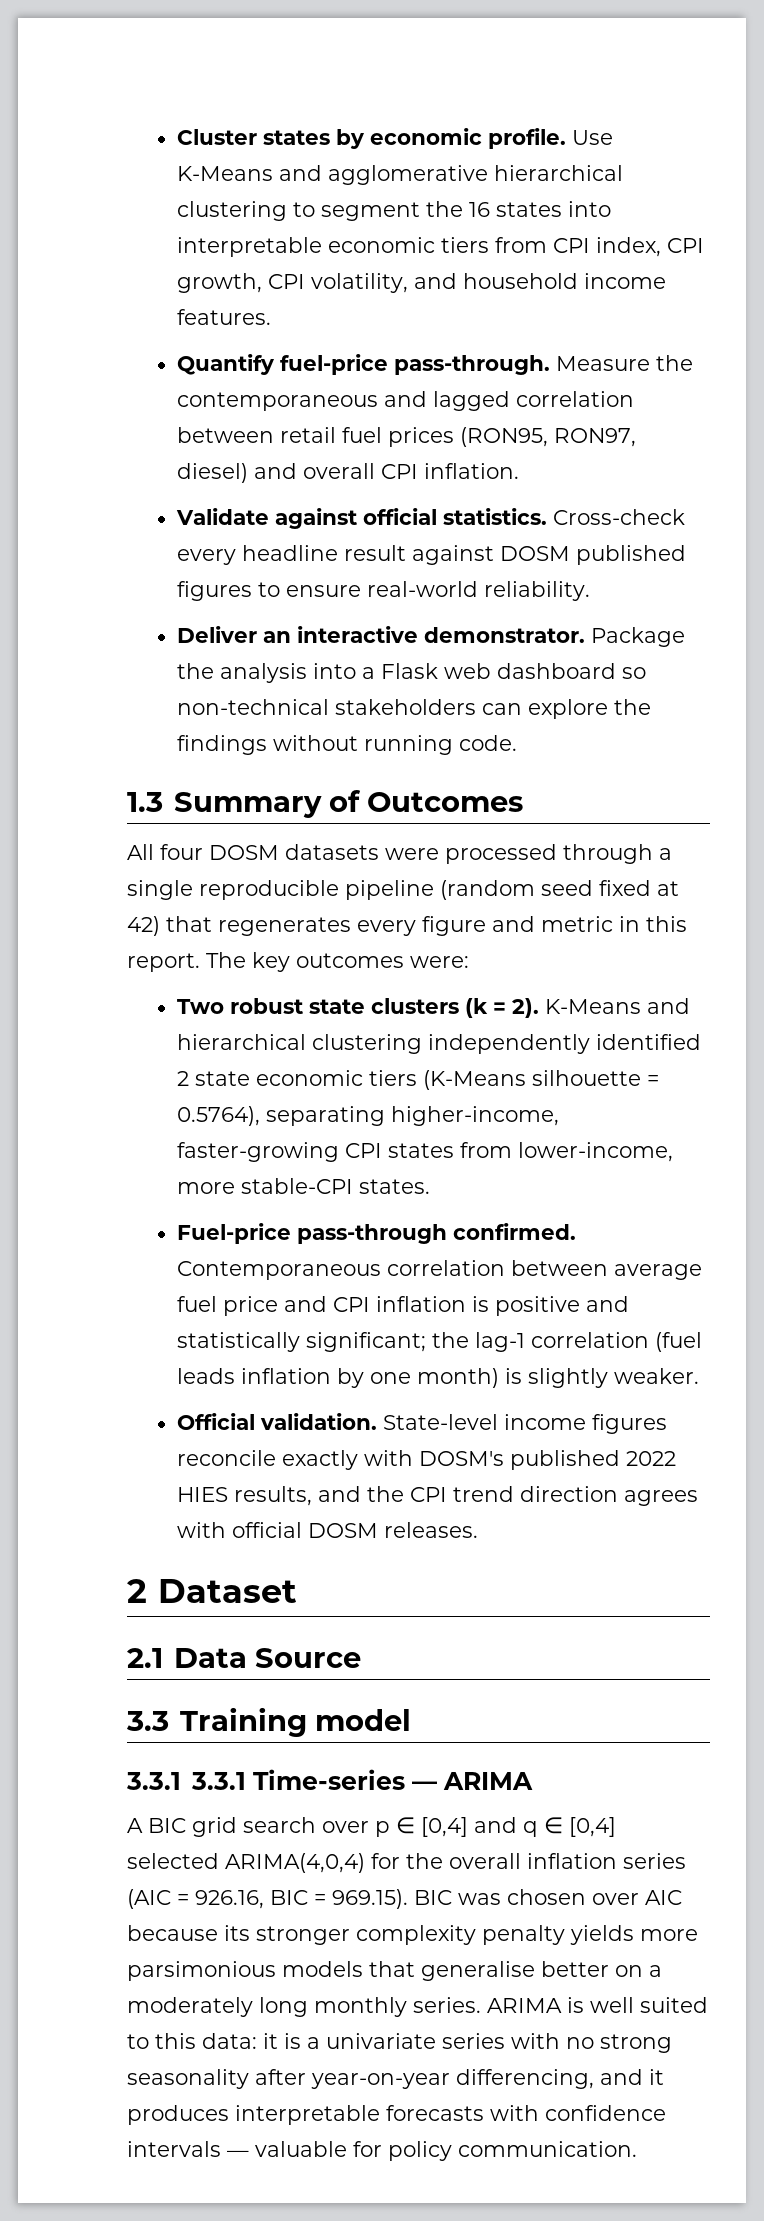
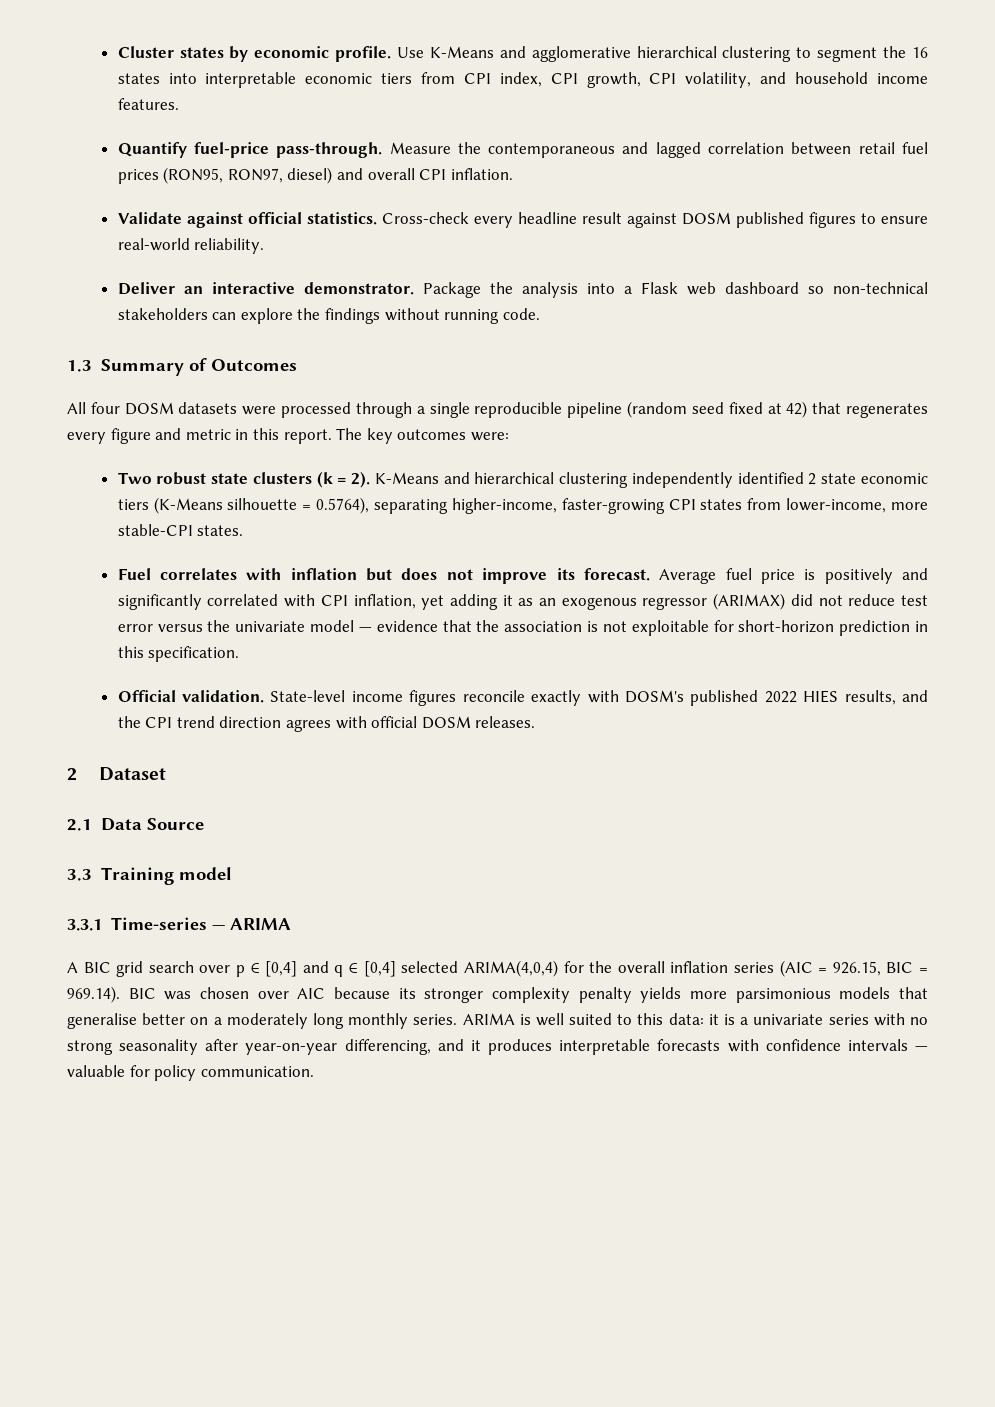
- Fuel-price pass-through confirmed. Contemporaneous correlation between average fuel price and CPI inflation is positive and statistically significant; the lag-1 correlation (fuel leads inflation by one month) is slightly weaker.
+ Fuel correlates with inflation but does not improve its forecast. Average fuel price is positively and significantly correlated with CPI inflation, yet adding it as an exogenous regressor (ARIMAX) did not reduce test error versus the univariate model — evidence that the association is not exploitable for short-horizon prediction in this specification.
- 3.3.1 3.3.1 Time-series — ARIMA
+ 3.3.1 Time-series — ARIMA
- A BIC grid search over p ∈ [0,4] and q ∈ [0,4] selected ARIMA(4,0,4) for the overall inflation series (AIC = 926.16, BIC = 969.15). BIC was chosen over AIC because its stronger complexity penalty yields more parsimonious models that generalise better on a moderately long monthly series.
+ A BIC grid search over p ∈ [0,4] and q ∈ [0,4] selected ARIMA(4,0,4) for the overall inflation series (AIC = 926.15, BIC = 969.14). BIC was chosen over AIC because its stronger complexity penalty yields more parsimonious models that generalise better on a moderately long monthly series.

